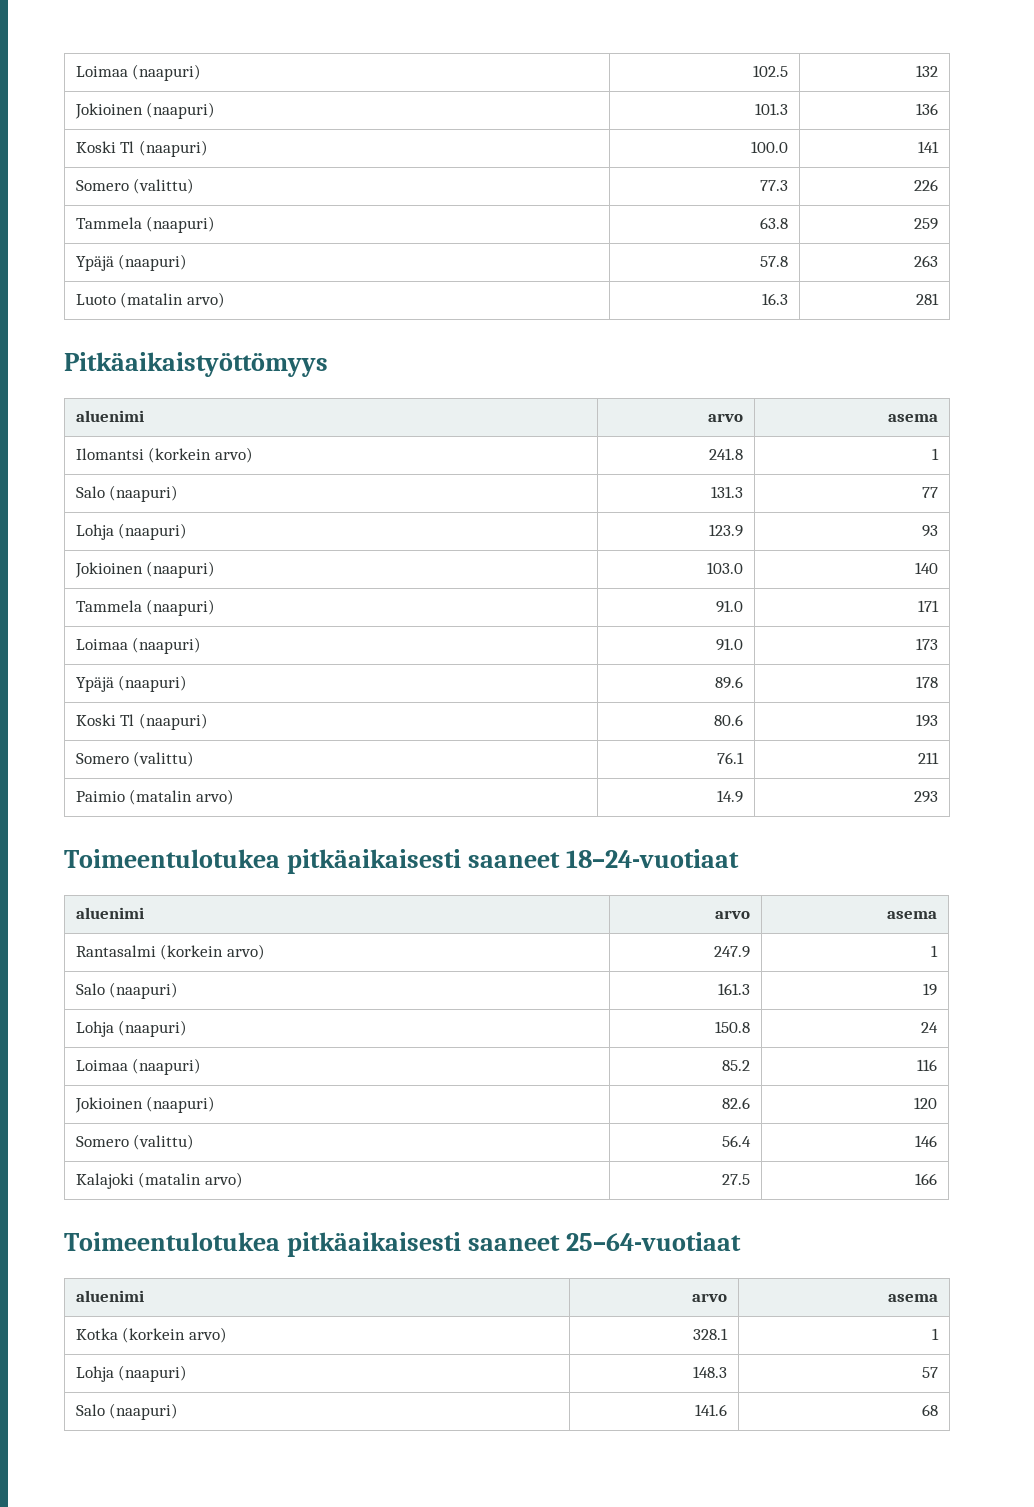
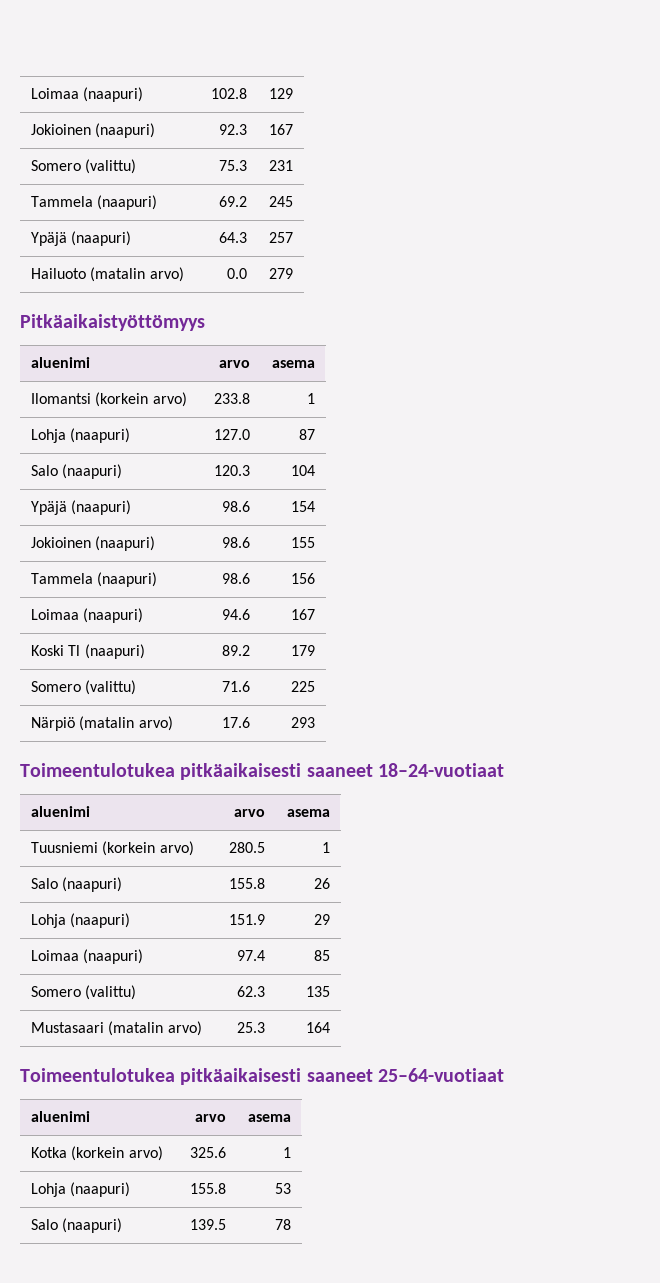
- Loimaa (naapuri) | 102.5 | 132
- Jokioinen (naapuri) | 101.3 | 136
- Koski Tl (naapuri) | 100.0 | 141
- Somero (valittu) | 77.3 | 226
- Tammela (naapuri) | 63.8 | 259
- Ypäjä (naapuri) | 57.8 | 263
- Luoto (matalin arvo) | 16.3 | 281
+ Loimaa (naapuri) | 102.8 | 129
+ Jokioinen (naapuri) | 92.3 | 167
+ Somero (valittu) | 75.3 | 231
+ Tammela (naapuri) | 69.2 | 245
+ Ypäjä (naapuri) | 64.3 | 257
+ Hailuoto (matalin arvo) | 0.0 | 279
- Ilomantsi (korkein arvo) | 241.8 | 1
- Salo (naapuri) | 131.3 | 77
- Lohja (naapuri) | 123.9 | 93
- Jokioinen (naapuri) | 103.0 | 140
- Tammela (naapuri) | 91.0 | 171
- Loimaa (naapuri) | 91.0 | 173
- Ypäjä (naapuri) | 89.6 | 178
- Koski Tl (naapuri) | 80.6 | 193
- Somero (valittu) | 76.1 | 211
- Paimio (matalin arvo) | 14.9 | 293
+ Ilomantsi (korkein arvo) | 233.8 | 1
+ Lohja (naapuri) | 127.0 | 87
+ Salo (naapuri) | 120.3 | 104
+ Ypäjä (naapuri) | 98.6 | 154
+ Jokioinen (naapuri) | 98.6 | 155
+ Tammela (naapuri) | 98.6 | 156
+ Loimaa (naapuri) | 94.6 | 167
+ Koski Tl (naapuri) | 89.2 | 179
+ Somero (valittu) | 71.6 | 225
+ Närpiö (matalin arvo) | 17.6 | 293
- Rantasalmi (korkein arvo) | 247.9 | 1
- Salo (naapuri) | 161.3 | 19
- Lohja (naapuri) | 150.8 | 24
- Loimaa (naapuri) | 85.2 | 116
- Jokioinen (naapuri) | 82.6 | 120
- Somero (valittu) | 56.4 | 146
- Kalajoki (matalin arvo) | 27.5 | 166
+ Tuusniemi (korkein arvo) | 280.5 | 1
+ Salo (naapuri) | 155.8 | 26
+ Lohja (naapuri) | 151.9 | 29
+ Loimaa (naapuri) | 97.4 | 85
+ Somero (valittu) | 62.3 | 135
+ Mustasaari (matalin arvo) | 25.3 | 164
- Kotka (korkein arvo) | 328.1 | 1
- Lohja (naapuri) | 148.3 | 57
- Salo (naapuri) | 141.6 | 68
+ Kotka (korkein arvo) | 325.6 | 1
+ Lohja (naapuri) | 155.8 | 53
+ Salo (naapuri) | 139.5 | 78

